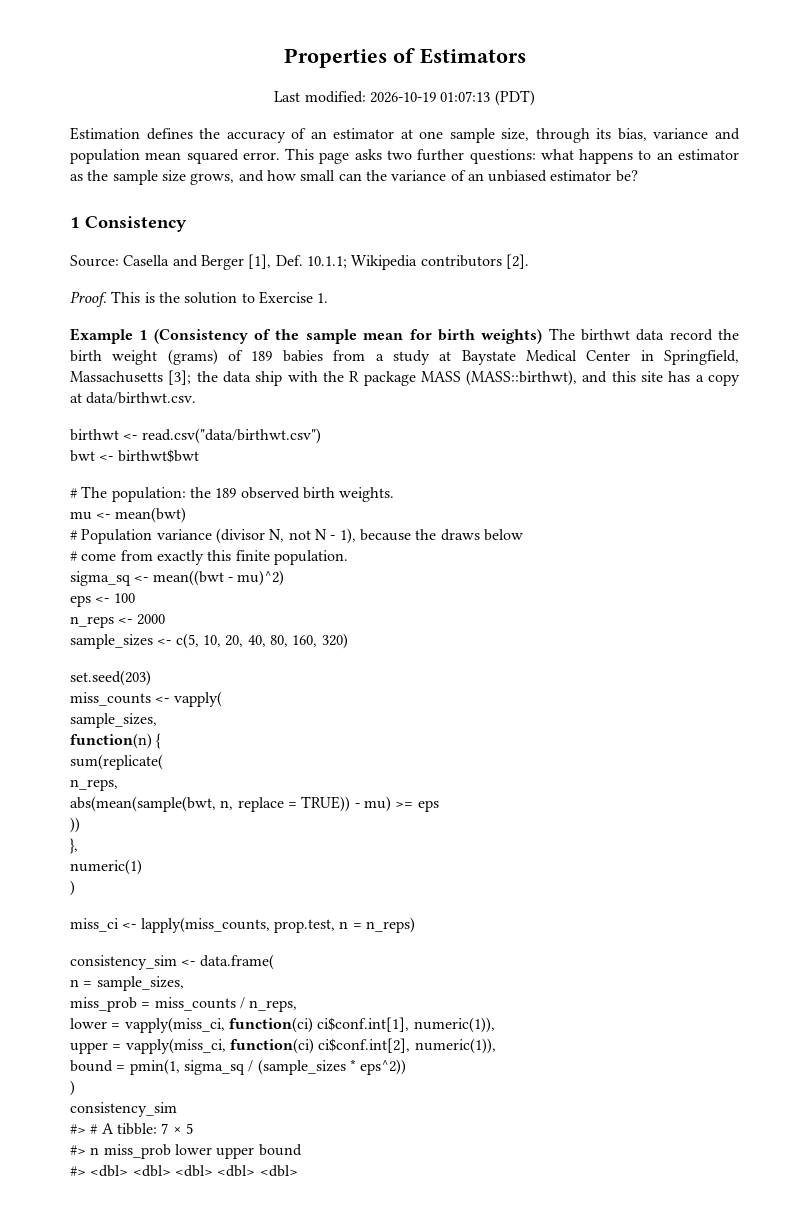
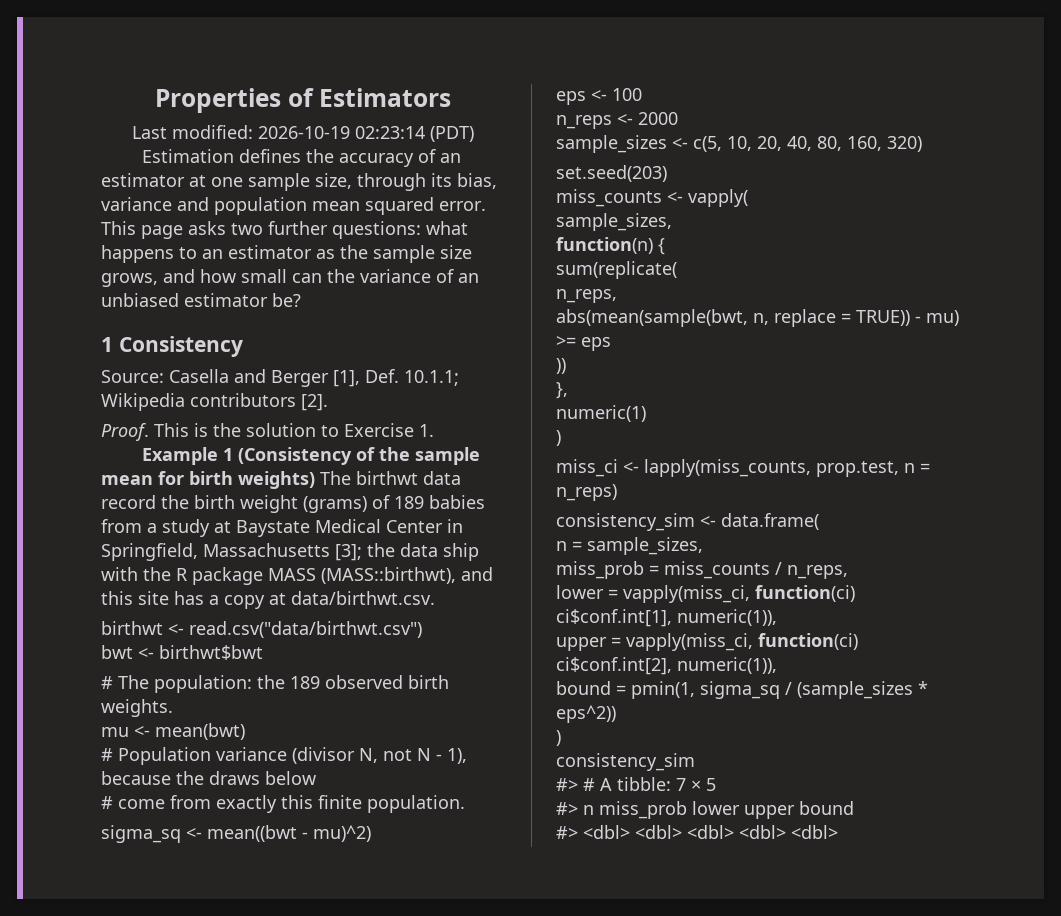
- Last modified: 2026-10-19 01:07:13 (PDT)
+ Last modified: 2026-10-19 02:23:14 (PDT)

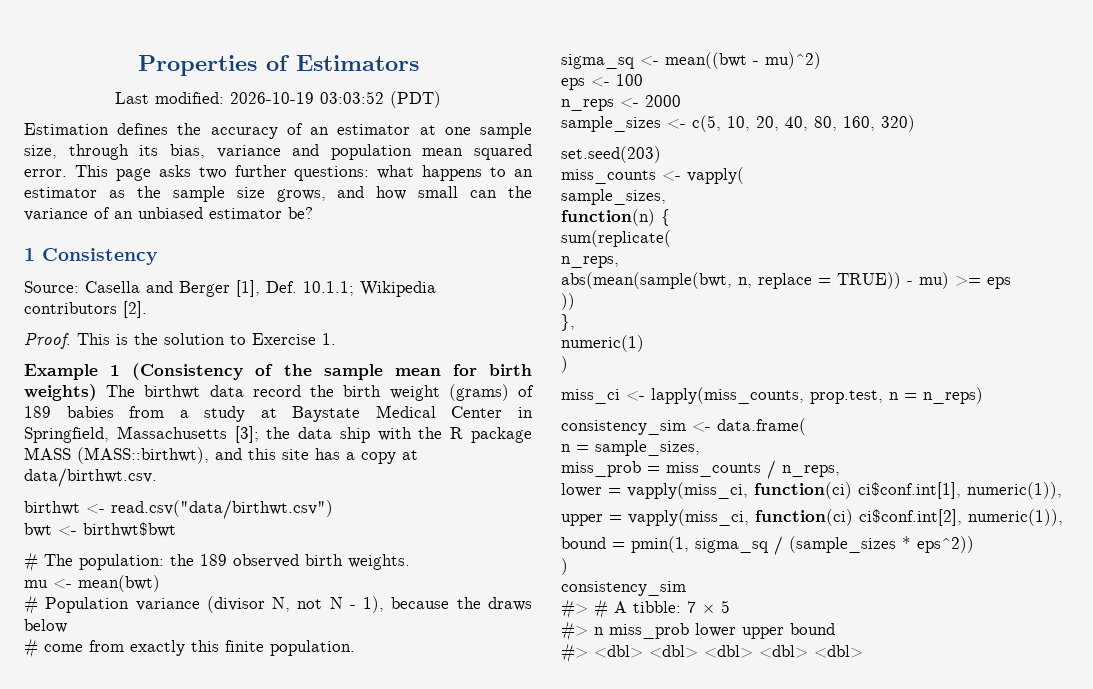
- Last modified: 2026-10-19 02:23:14 (PDT)
+ Last modified: 2026-10-19 03:03:52 (PDT)

